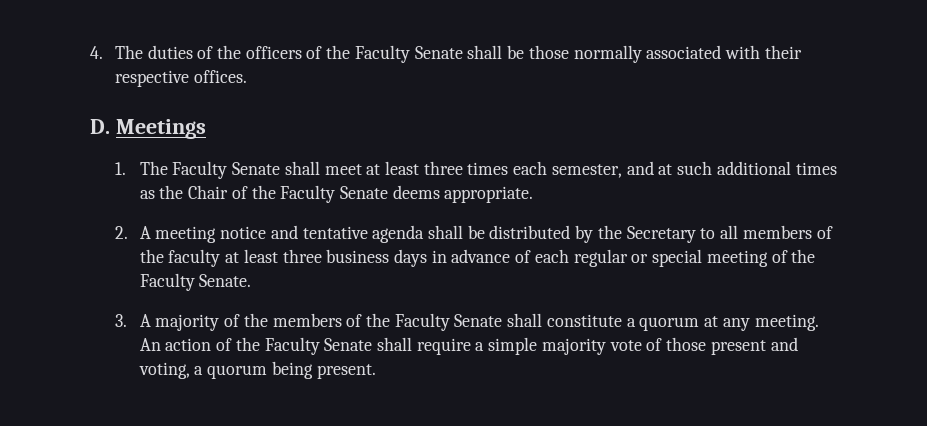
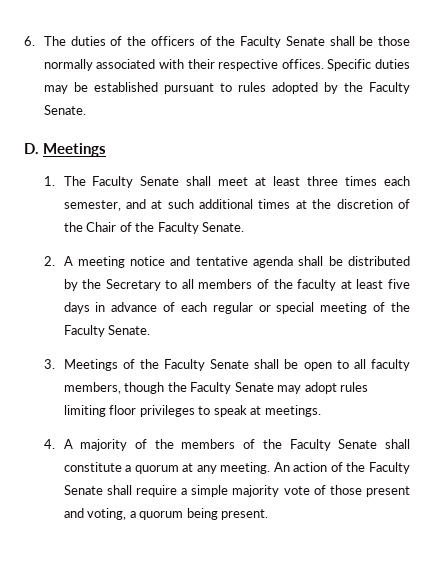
- 4. The duties of the officers of the Faculty Senate shall be those normally associated with their respective offices.
+ 6. The duties of the officers of the Faculty Senate shall be those normally associated with their respective offices. Specific duties may be established pursuant to rules adopted by the Faculty Senate.
- 1. The Faculty Senate shall meet at least three times each semester, and at such additional times as the Chair of the Faculty Senate deems appropriate.
+ 1. The Faculty Senate shall meet at least three times each semester, and at such additional times at the discretion of the Chair of the Faculty Senate.
- 2. A meeting notice and tentative agenda shall be distributed by the Secretary to all members of the faculty at least three business days in advance of each regular or special meeting of the Faculty Senate.
+ 2. A meeting notice and tentative agenda shall be distributed by the Secretary to all members of the faculty at least five days in advance of each regular or special meeting of the Faculty Senate.
- 3. A majority of the members of the Faculty Senate shall constitute a quorum at any meeting.
+ 3. Meetings of the Faculty Senate shall be open to all faculty members, though the Faculty Senate may adopt rules limiting floor privileges to speak at meetings.
+ 4. A majority of the members of the Faculty Senate shall constitute a quorum at any meeting.

